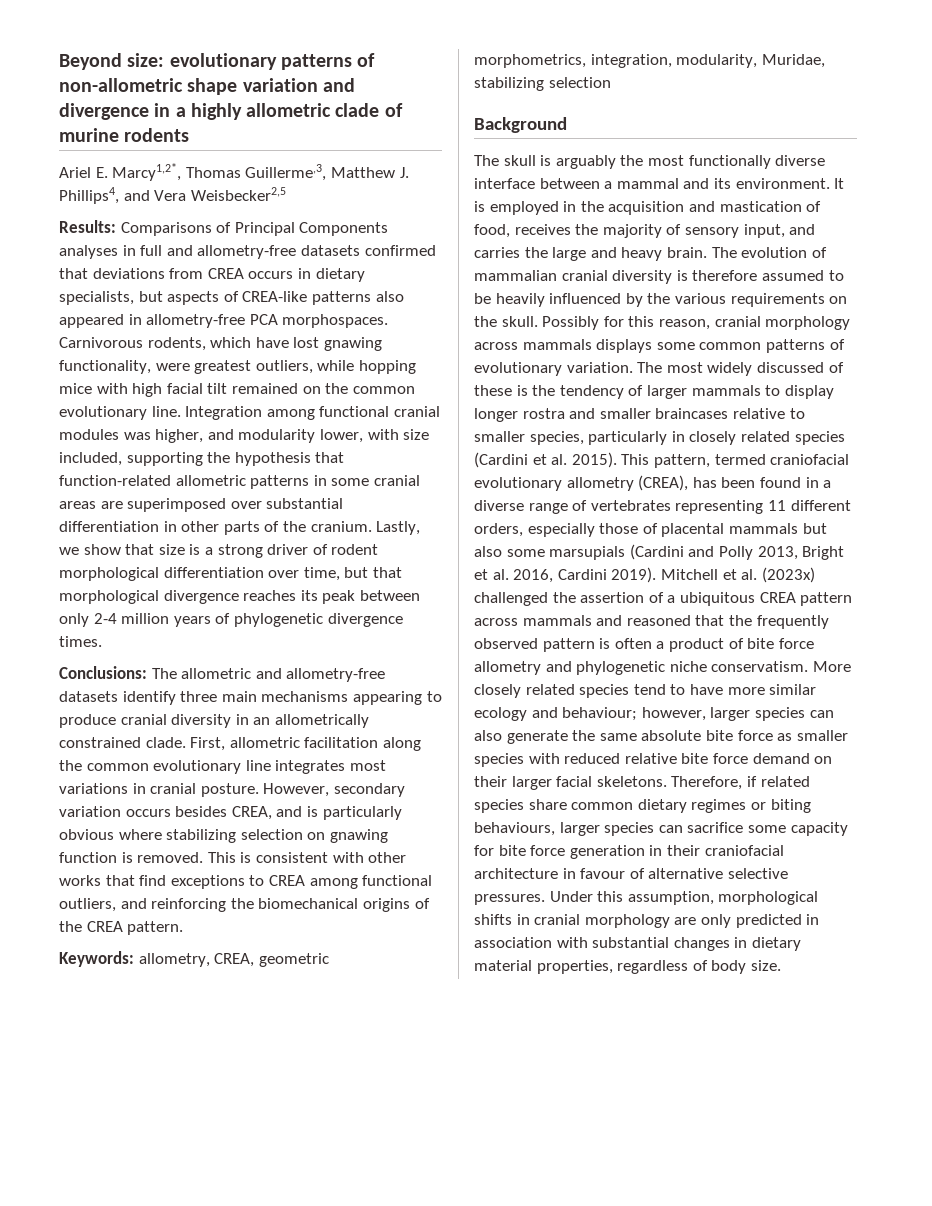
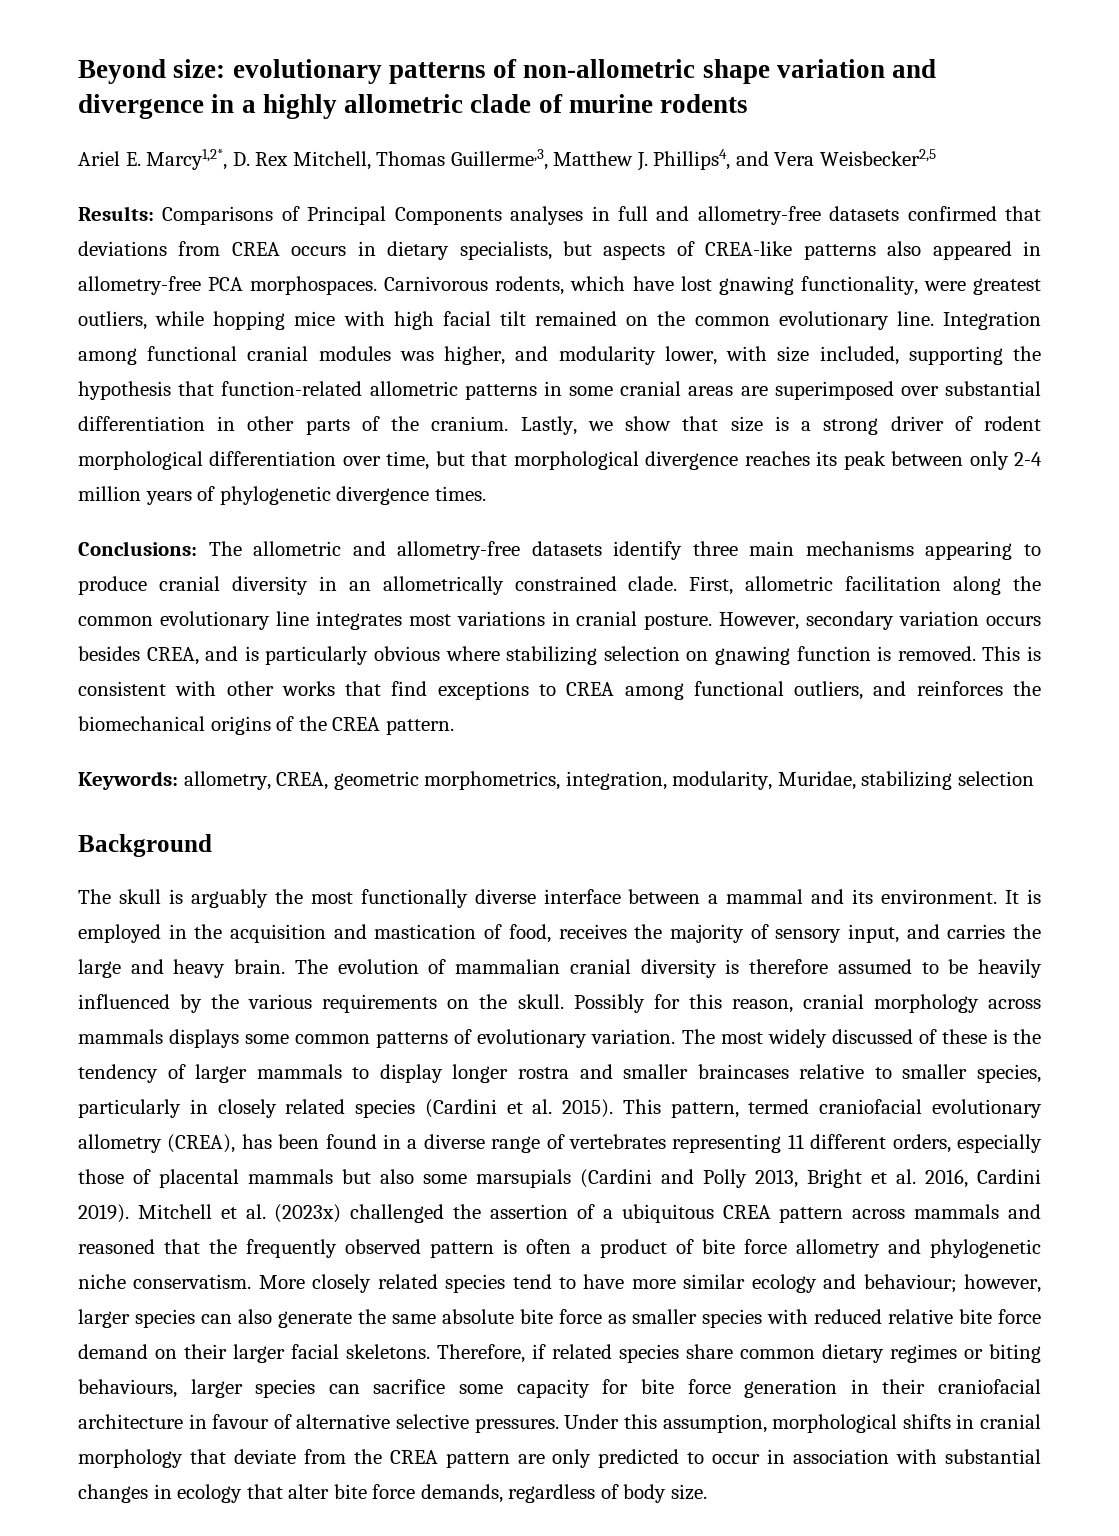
- Ariel E. Marcy1,2*, Thomas Guillerme,3, Matthew J. Phillips4, and Vera Weisbecker2,5
+ Ariel E. Marcy1,2*, D. Rex Mitchell, Thomas Guillerme,3, Matthew J. Phillips4, and Vera Weisbecker2,5
- This is consistent with other works that find exceptions to CREA among functional outliers, and reinforcing the biomechanical origins of the CREA pattern.
+ This is consistent with other works that find exceptions to CREA among functional outliers, and reinforces the biomechanical origins of the CREA pattern.
- Under this assumption, morphological shifts in cranial morphology are only predicted in association with substantial changes in dietary material properties, regardless of body size.
+ Under this assumption, morphological shifts in cranial morphology that deviate from the CREA pattern are only predicted to occur in association with substantial changes in ecology that alter bite force demands, regardless of body size.

